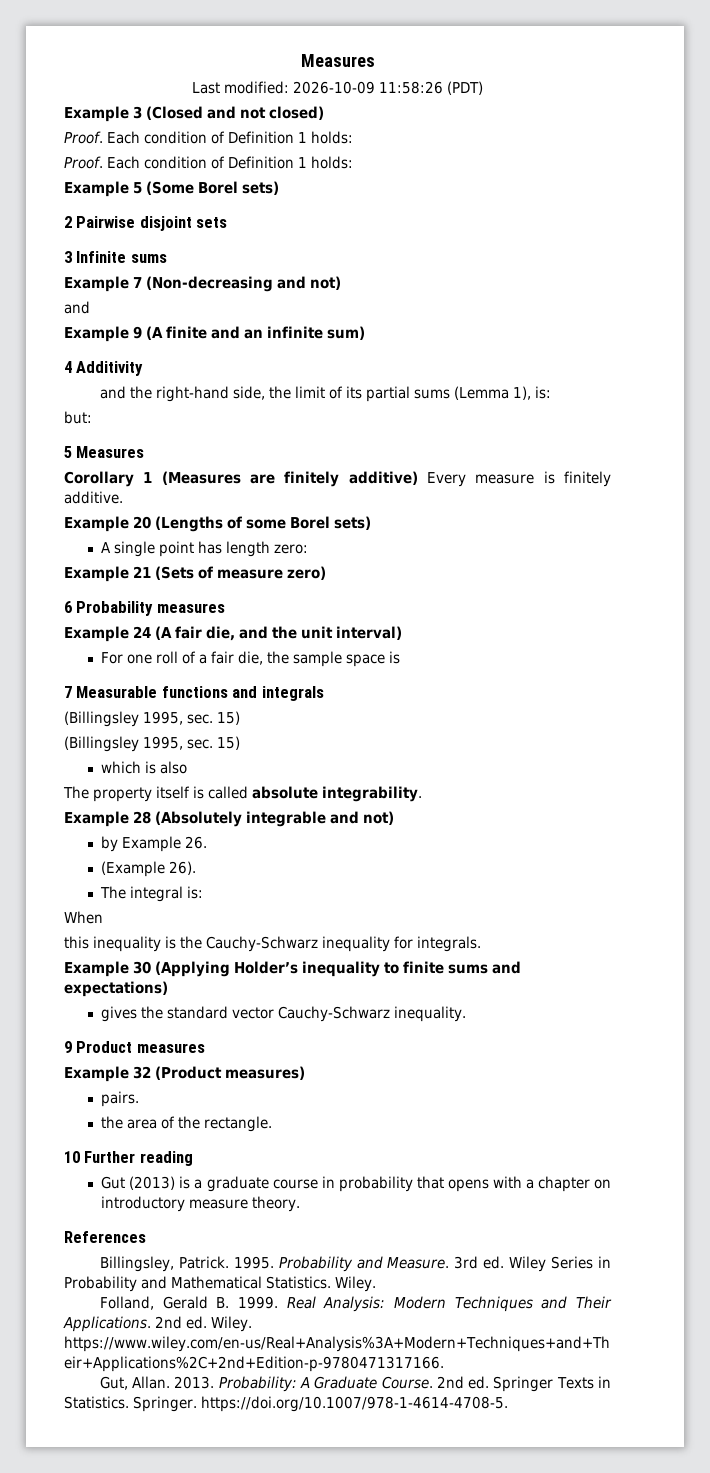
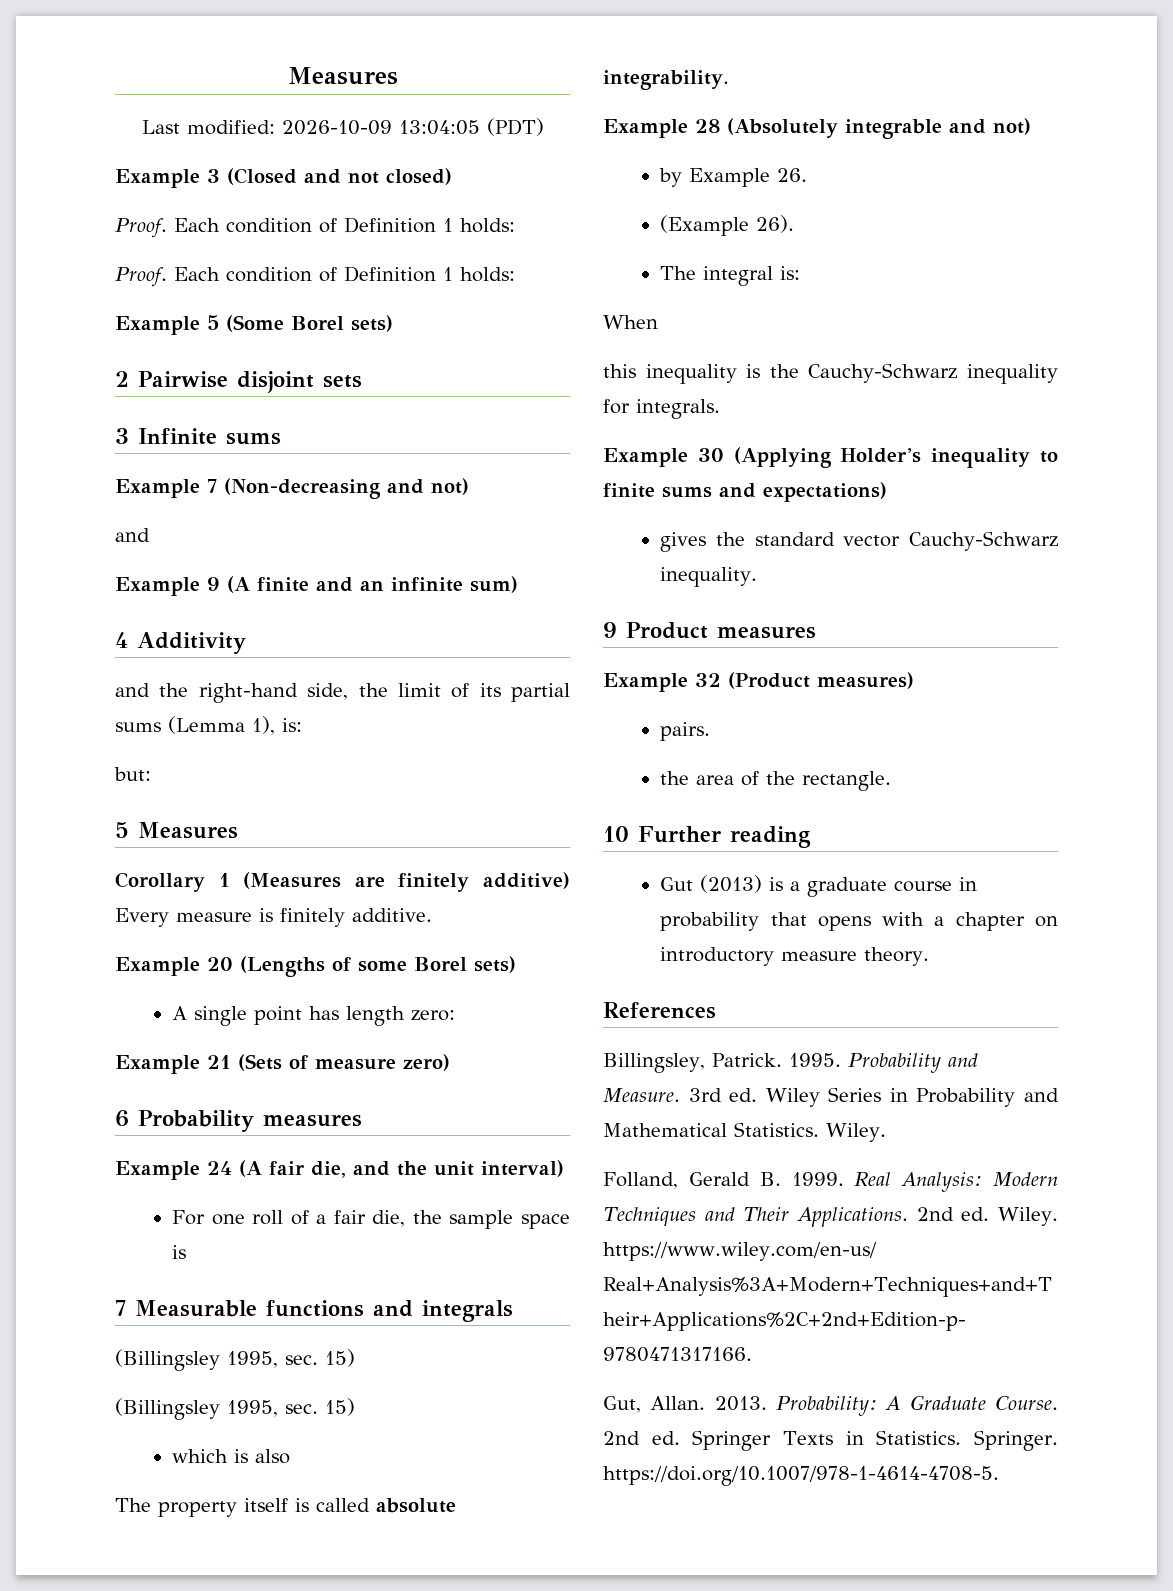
- Last modified: 2026-10-09 11:58:26 (PDT)
+ Last modified: 2026-10-09 13:04:05 (PDT)

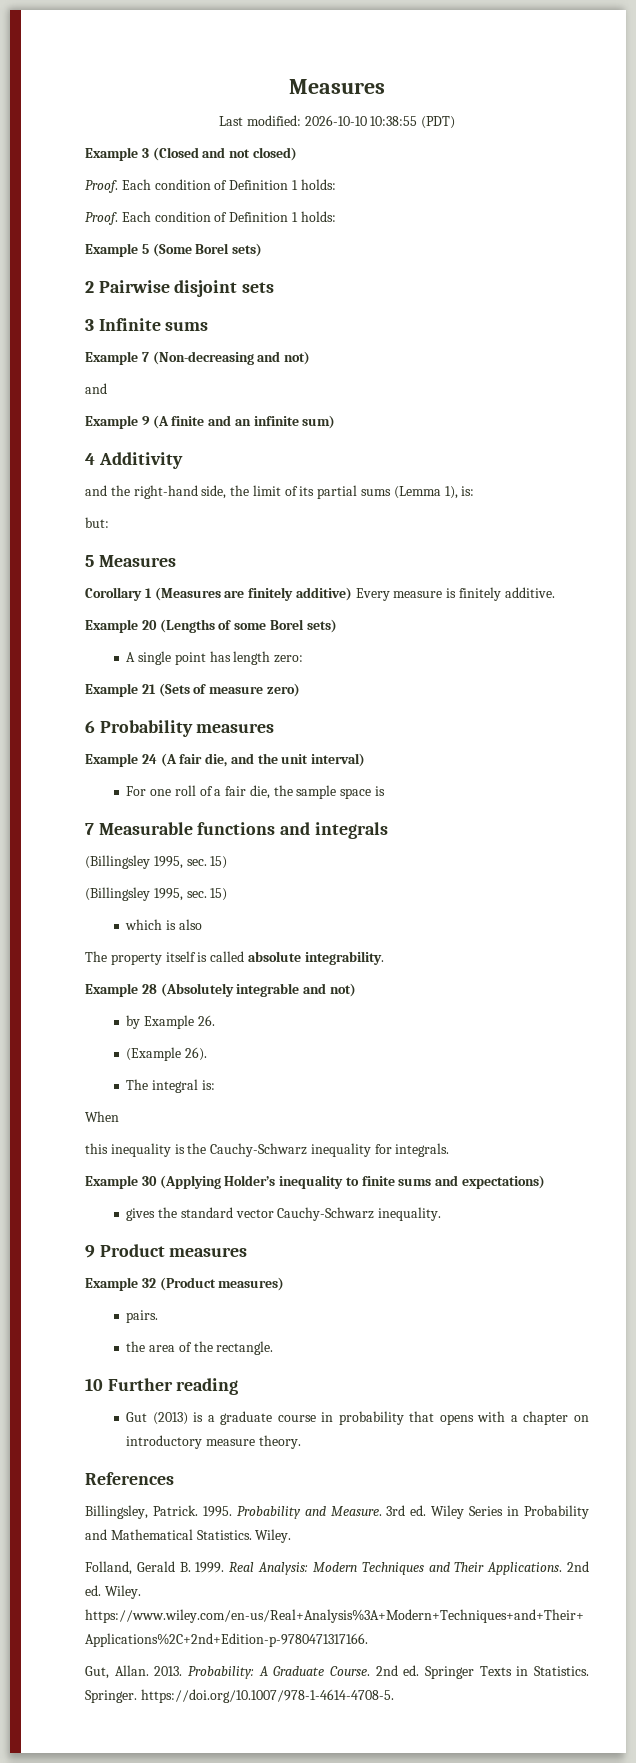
- Last modified: 2026-10-09 13:04:05 (PDT)
+ Last modified: 2026-10-10 10:38:55 (PDT)

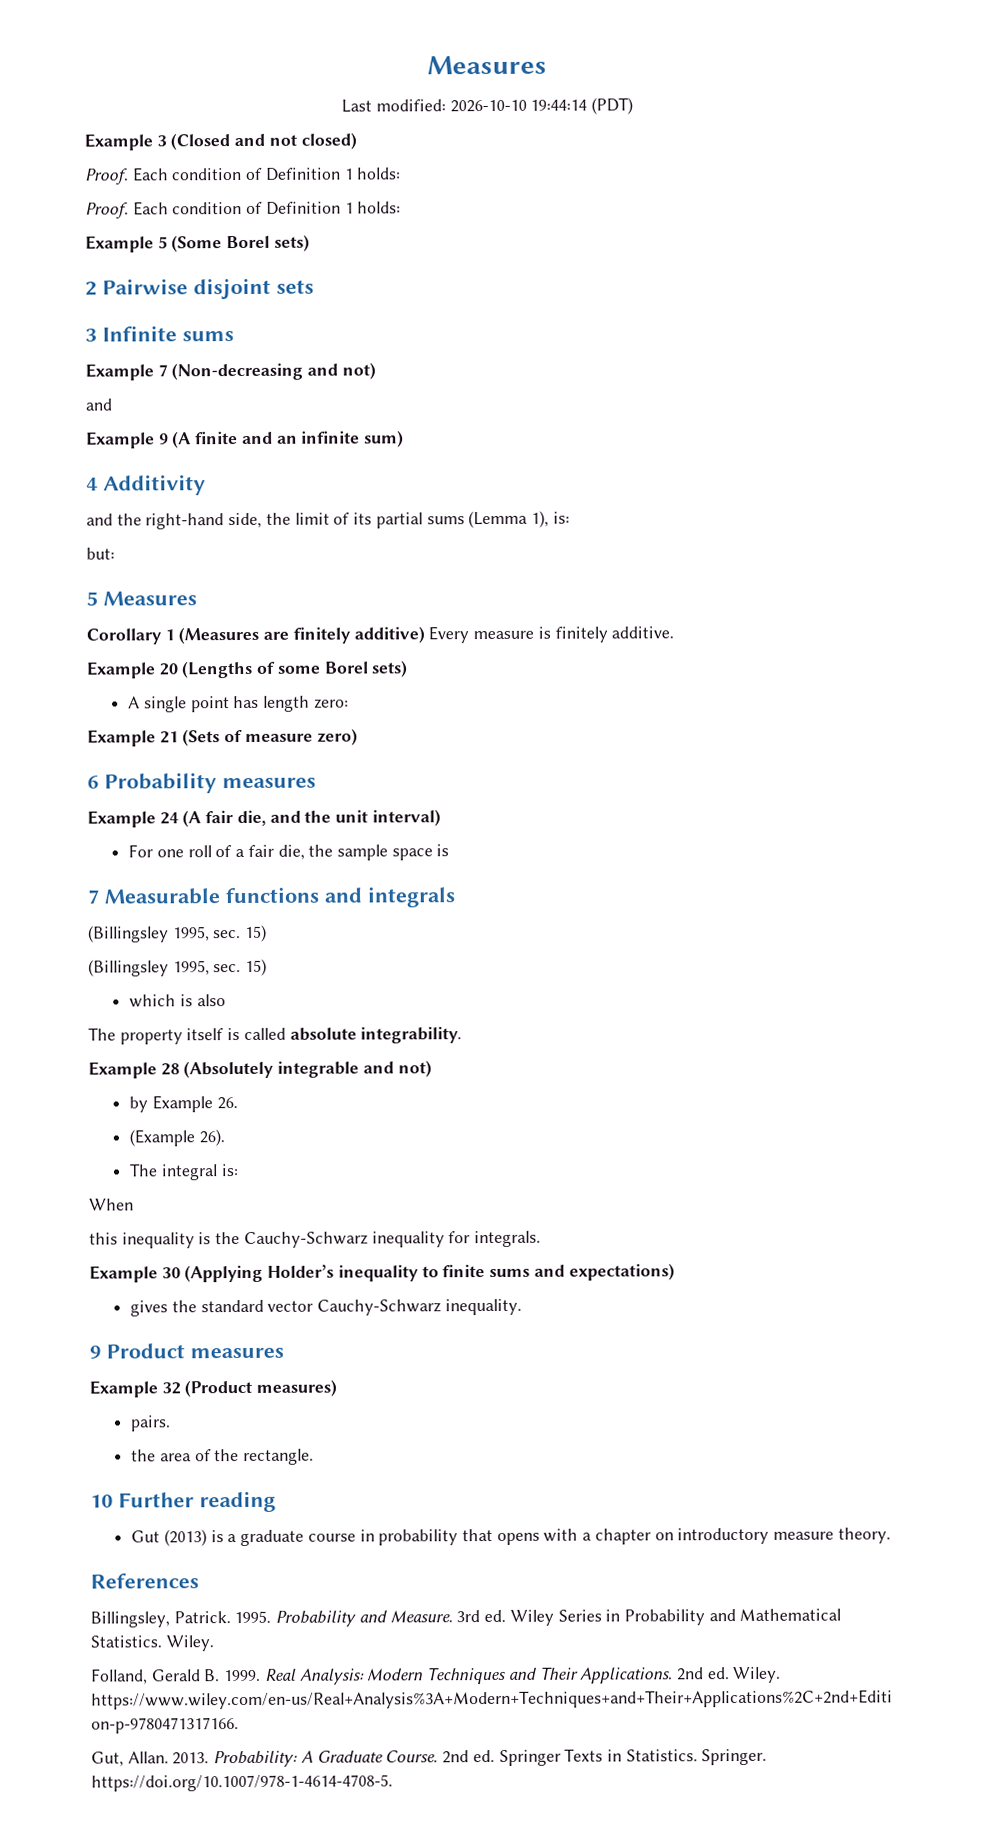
- Last modified: 2026-10-10 10:38:55 (PDT)
+ Last modified: 2026-10-10 19:44:14 (PDT)

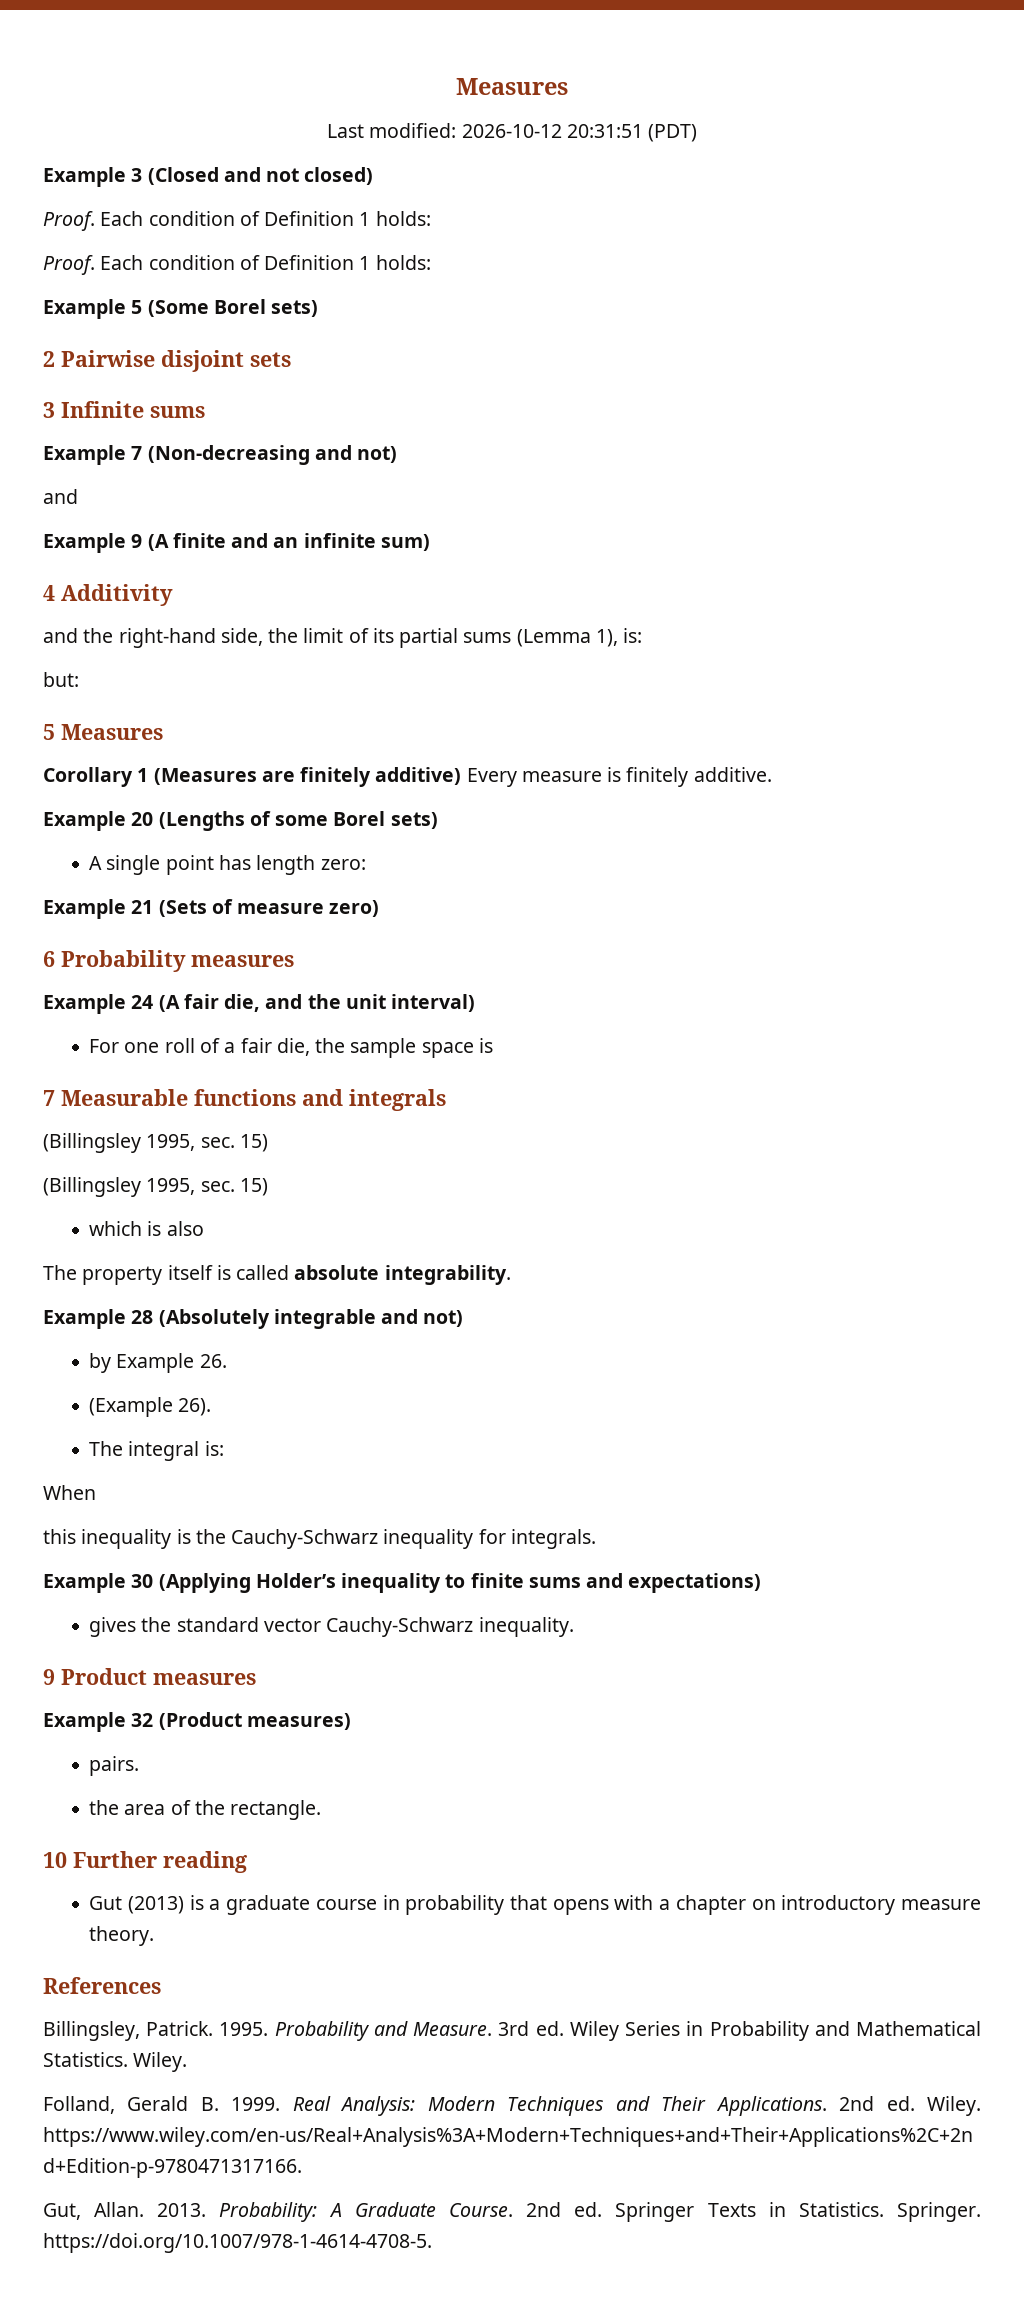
- Last modified: 2026-10-10 19:44:14 (PDT)
+ Last modified: 2026-10-12 20:31:51 (PDT)

